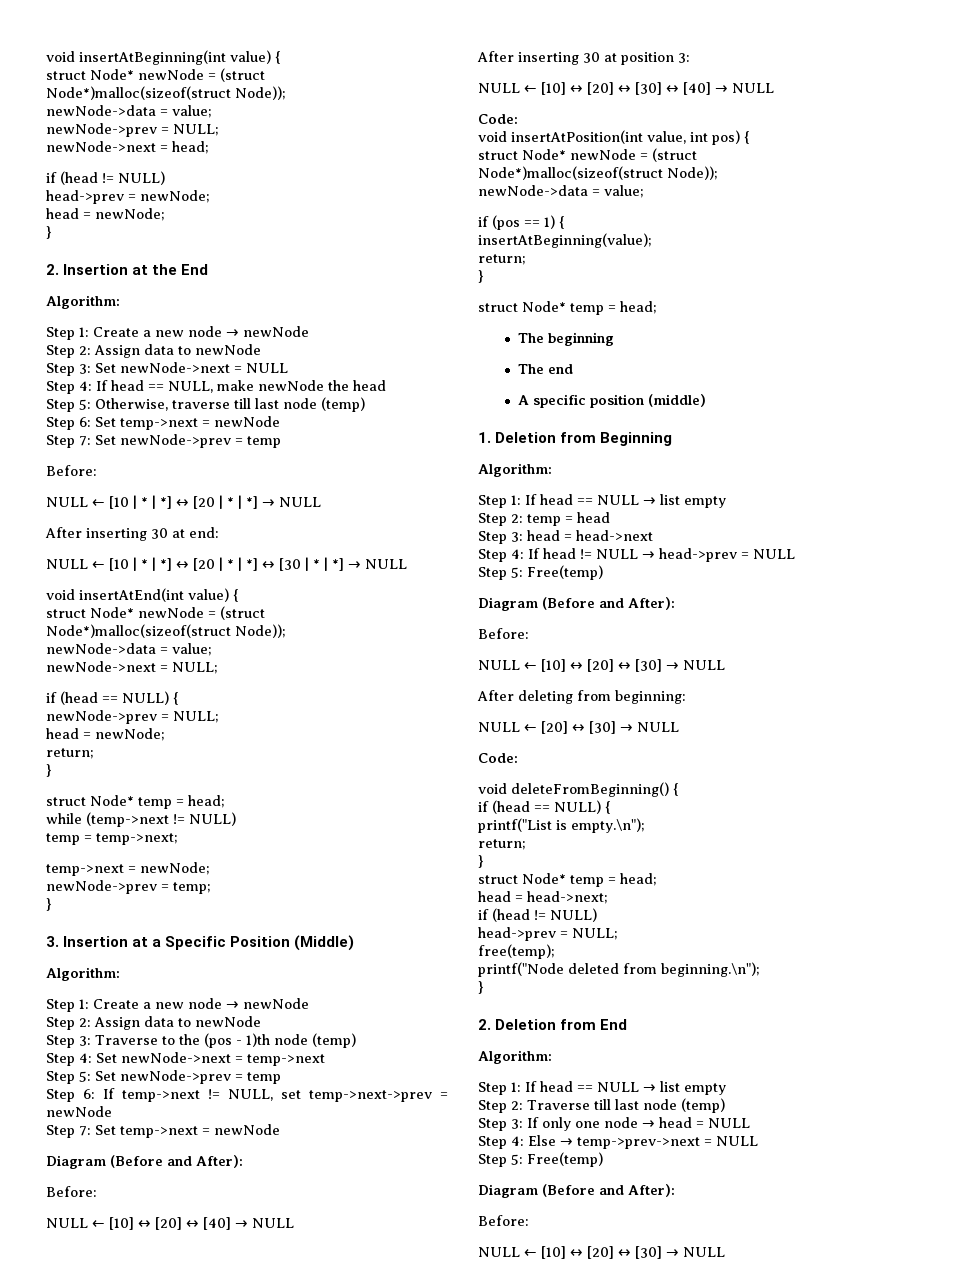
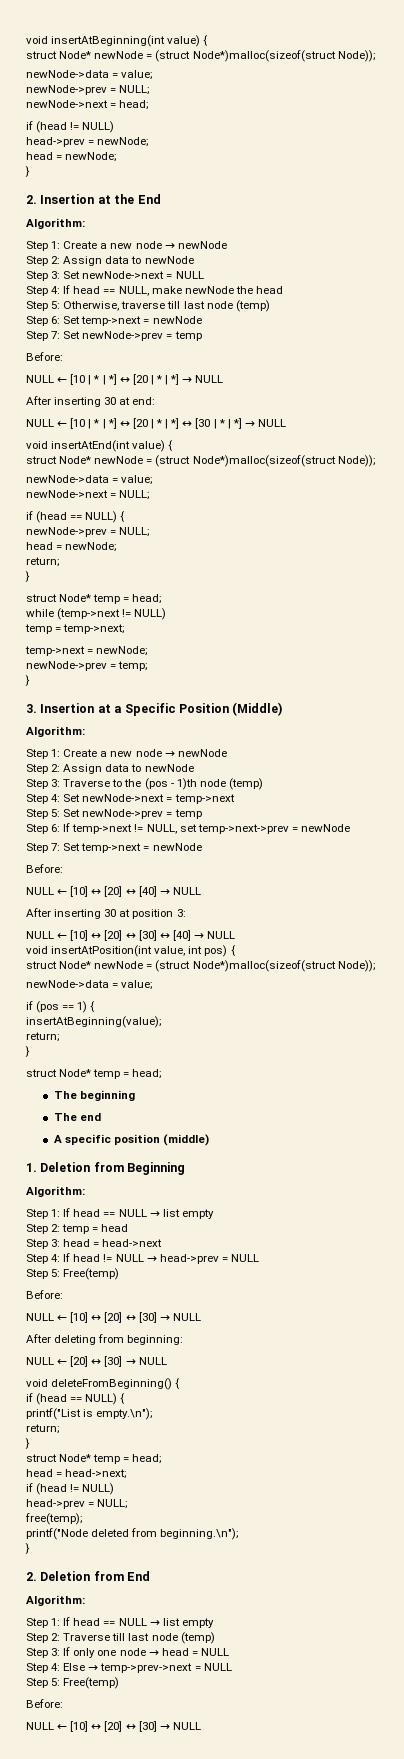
  Step 7: Set temp->next = newNode
- Diagram (Before and After):
  NULL ← [10] ↔ [20] ↔ [30] ↔ [40] → NULL
- Code:
  Step 4: If head != NULL → head->prev = NULL
  Step 5: Free(temp)
- Diagram (Before and After):
  NULL ← [20] ↔ [30] → NULL
- Code:
  Step 4: Else → temp->prev->next = NULL
  Step 5: Free(temp)
- Diagram (Before and After):

